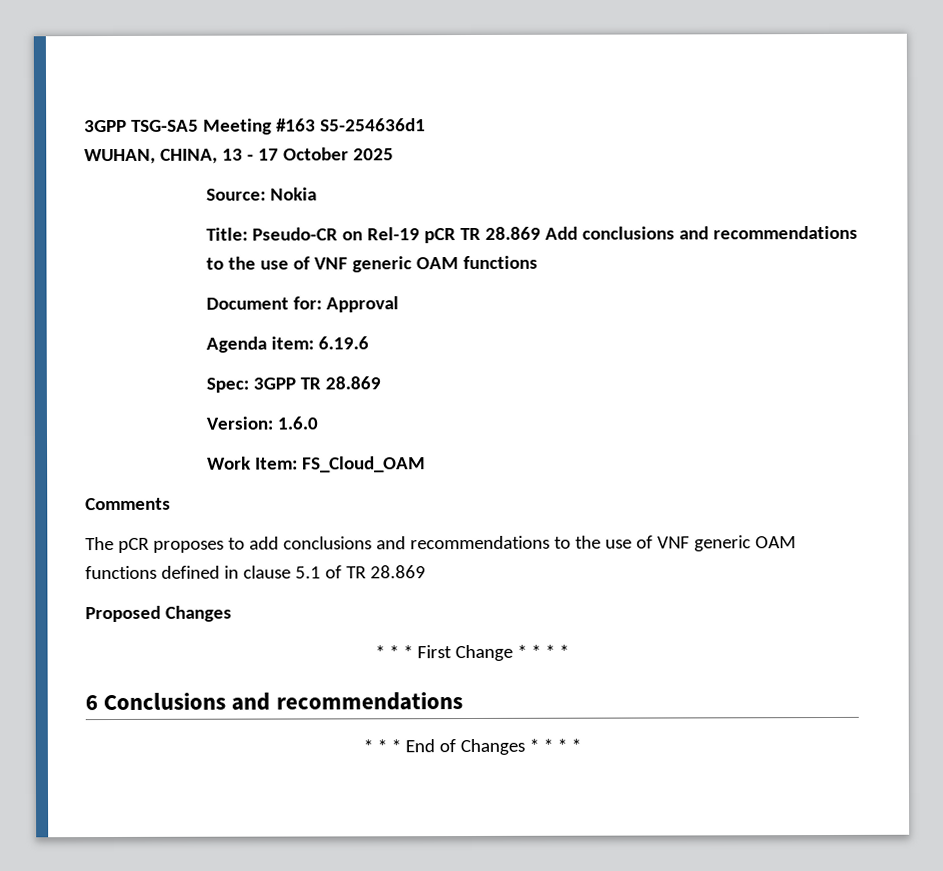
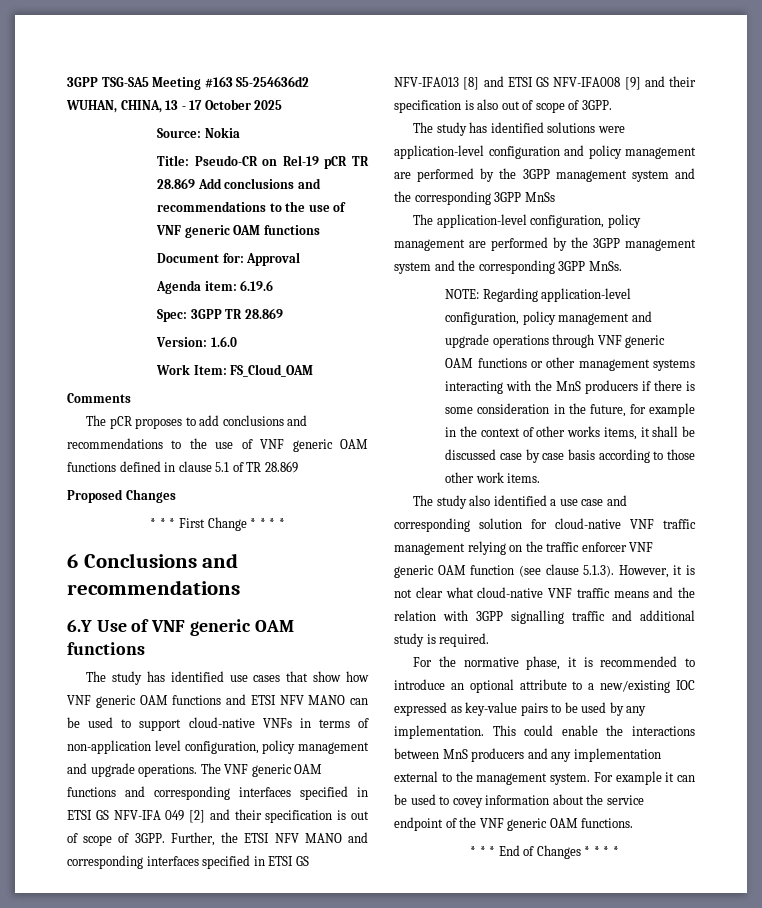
- 3GPP TSG-SA5 Meeting #163 S5-254636d1
+ 3GPP TSG-SA5 Meeting #163 S5-254636d2
+ 6.Y Use of VNF generic OAM functions
+ The study has identified use cases that show how VNF generic OAM functions and ETSI NFV MANO can be used to support cloud-native VNFs in terms of non-application level configuration, policy management and upgrade operations. The VNF generic OAM functions and corresponding interfaces specified in ETSI GS NFV-IFA 049 [2] and their specification is out of scope of 3GPP. Further, the ETSI NFV MANO and corresponding interfaces specified in ETSI GS NFV-IFA013 [8] and ETSI GS NFV-IFA008 [9] and their specification is also out of scope of 3GPP.
+ The study has identified solutions were application-level configuration and policy management are performed by the 3GPP management system and the corresponding 3GPP MnSs
+ The application-level configuration, policy management are performed by the 3GPP management system and the corresponding 3GPP MnSs.
+ NOTE: Regarding application-level configuration, policy management and upgrade operations through VNF generic OAM functions or other management systems interacting with the MnS producers if there is some consideration in the future, for example in the context of other works items, it shall be discussed case by case basis according to those other work items.
+ The study also identified a use case and corresponding solution for cloud-native VNF traffic management relying on the traffic enforcer VNF generic OAM function (see clause 5.1.3). However, it is not clear what cloud-native VNF traffic means and the relation with 3GPP signalling traffic and additional study is required.
+ For the normative phase, it is recommended to introduce an optional attribute to a new/existing IOC expressed as key-value pairs to be used by any implementation. This could enable the interactions between MnS producers and any implementation external to the management system. For example it can be used to covey information about the service endpoint of the VNF generic OAM functions.

